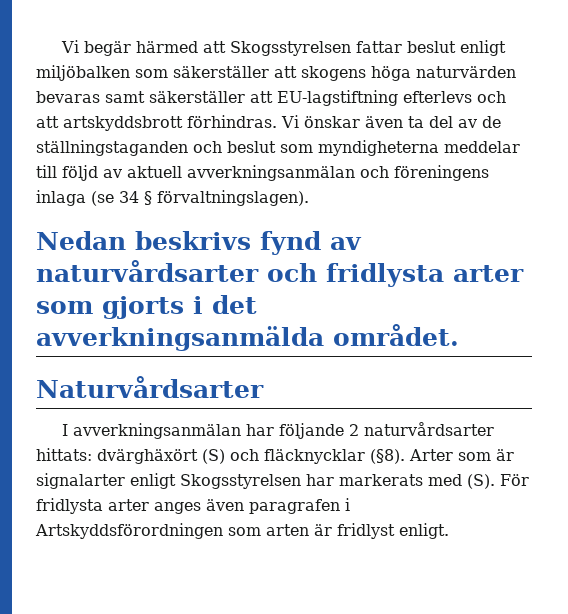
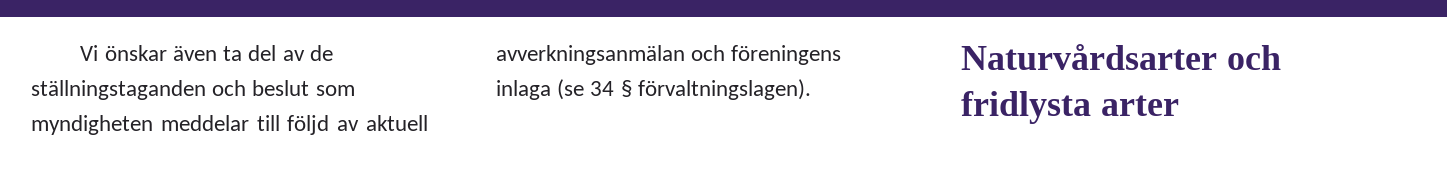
- Vi begär härmed att Skogsstyrelsen fattar beslut enligt miljöbalken som säkerställer att skogens höga naturvärden bevaras samt säkerställer att EU-lagstiftning efterlevs och att artskyddsbrott förhindras. Vi önskar även ta del av de ställningstaganden och beslut som myndigheterna meddelar till följd av aktuell avverkningsanmälan och föreningens inlaga (se 34 § förvaltningslagen).
+ Vi önskar även ta del av de ställningstaganden och beslut som myndigheten meddelar till följd av aktuell avverkningsanmälan och föreningens inlaga (se 34 § förvaltningslagen).
- Nedan beskrivs fynd av naturvårdsarter och fridlysta arter som gjorts i det avverkningsanmälda området.
- Naturvårdsarter
- I avverkningsanmälan har följande 2 naturvårdsarter hittats: dvärghäxört (S) och fläcknycklar (§8). Arter som är signalarter enligt Skogsstyrelsen har markerats med (S). För fridlysta arter anges även paragrafen i Artskyddsförordningen som arten är fridlyst enligt.
+ Naturvårdsarter och fridlysta arter

